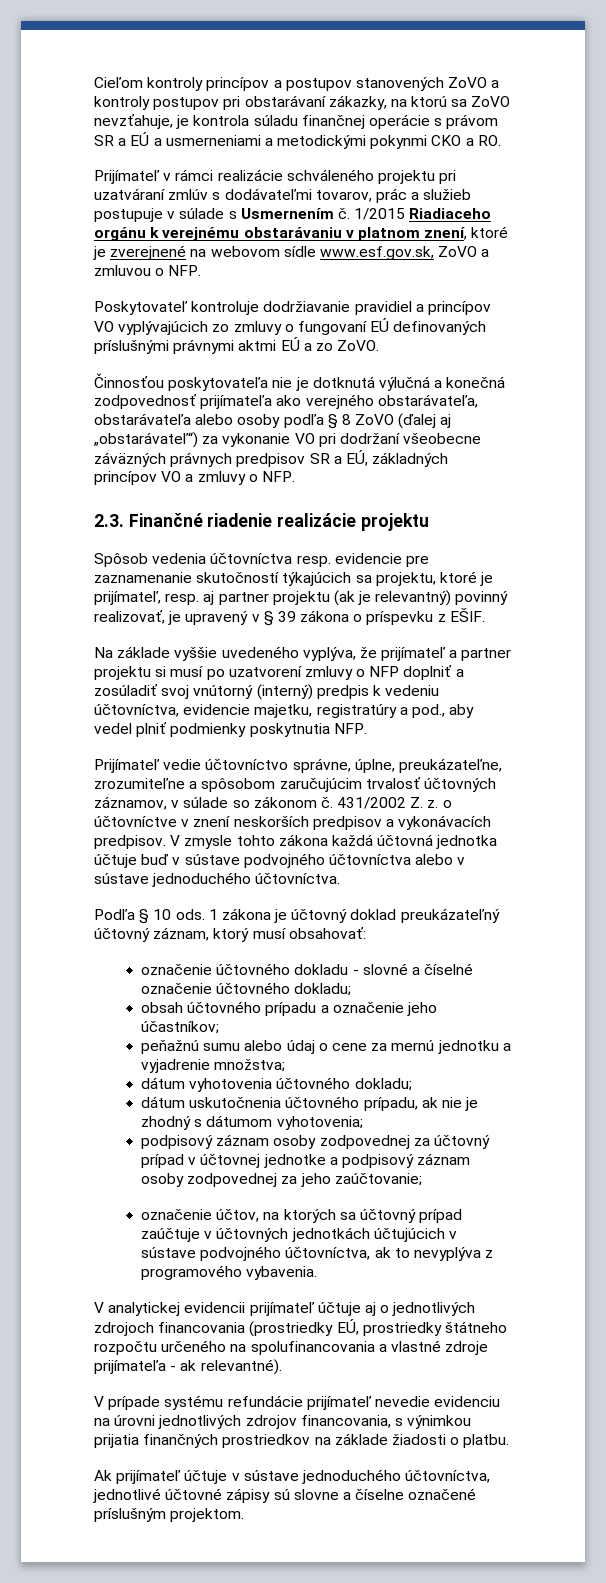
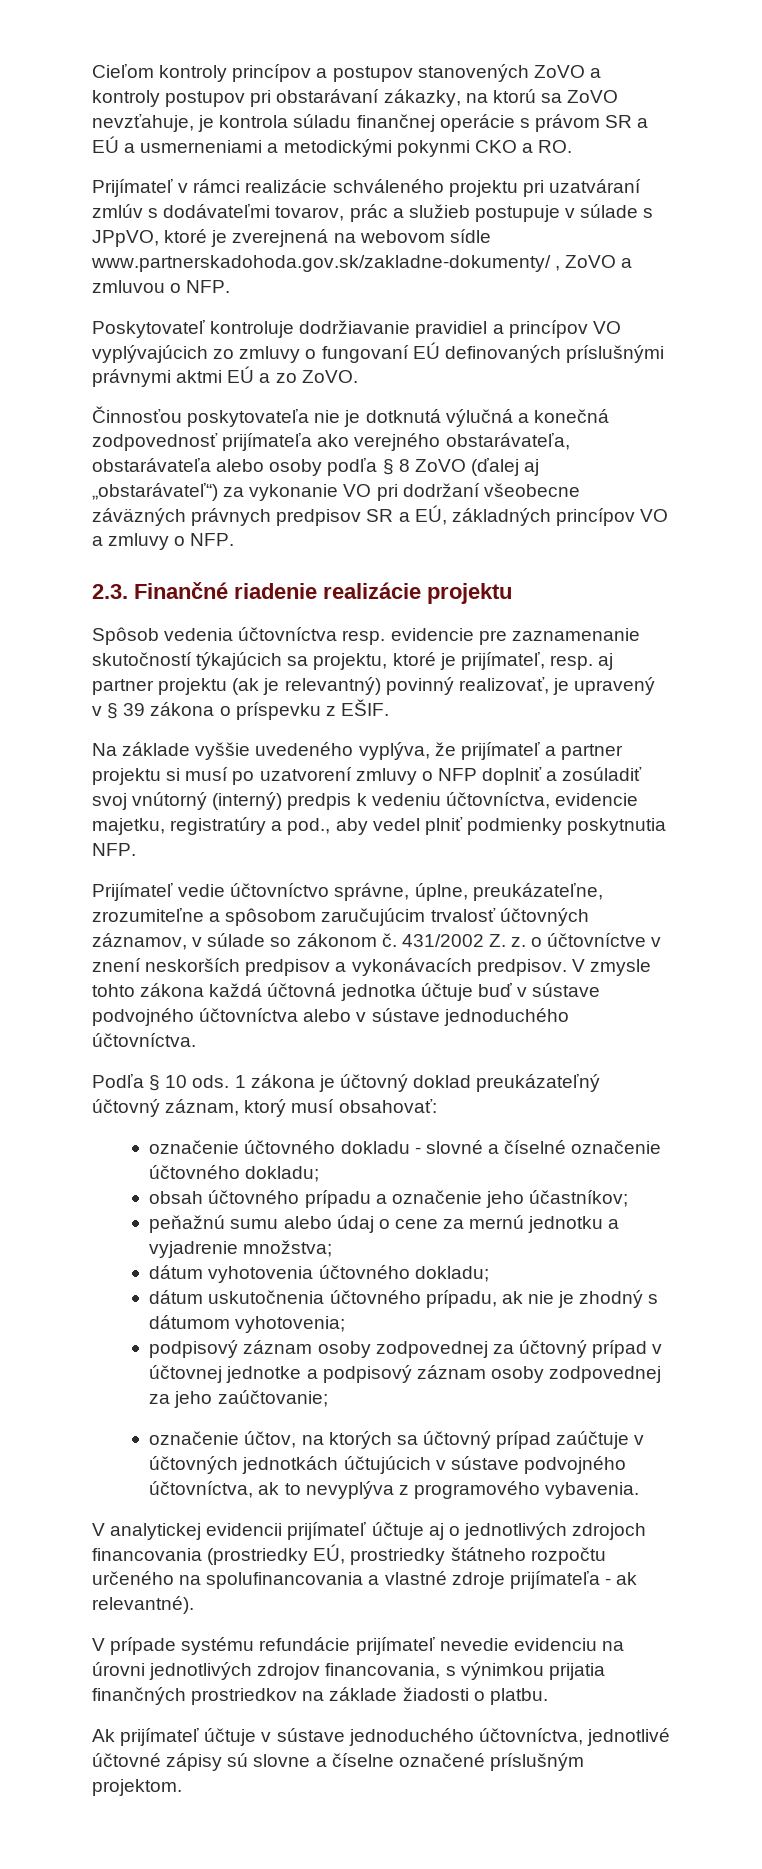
- Prijímateľ v rámci realizácie schváleného projektu pri uzatváraní zmlúv s dodávateľmi tovarov, prác a služieb postupuje v súlade s Usmernením č. 1/2015 Riadiaceho orgánu k verejnému obstarávaniu v platnom znení, ktoré je zverejnené na webovom sídle www.esf.gov.sk, ZoVO a zmluvou o NFP.
+ Prijímateľ v rámci realizácie schváleného projektu pri uzatváraní zmlúv s dodávateľmi tovarov, prác a služieb postupuje v súlade s JPpVO, ktoré je zverejnená na webovom sídle www.partnerskadohoda.gov.sk/zakladne-dokumenty/ , ZoVO a zmluvou o NFP.

